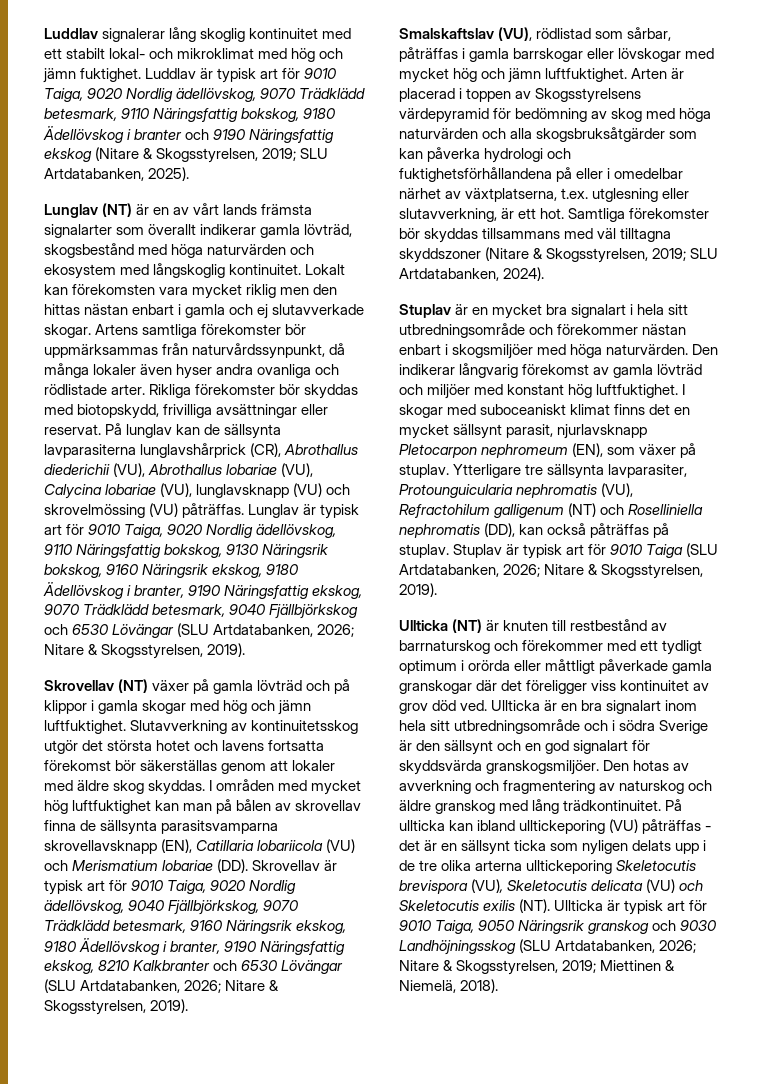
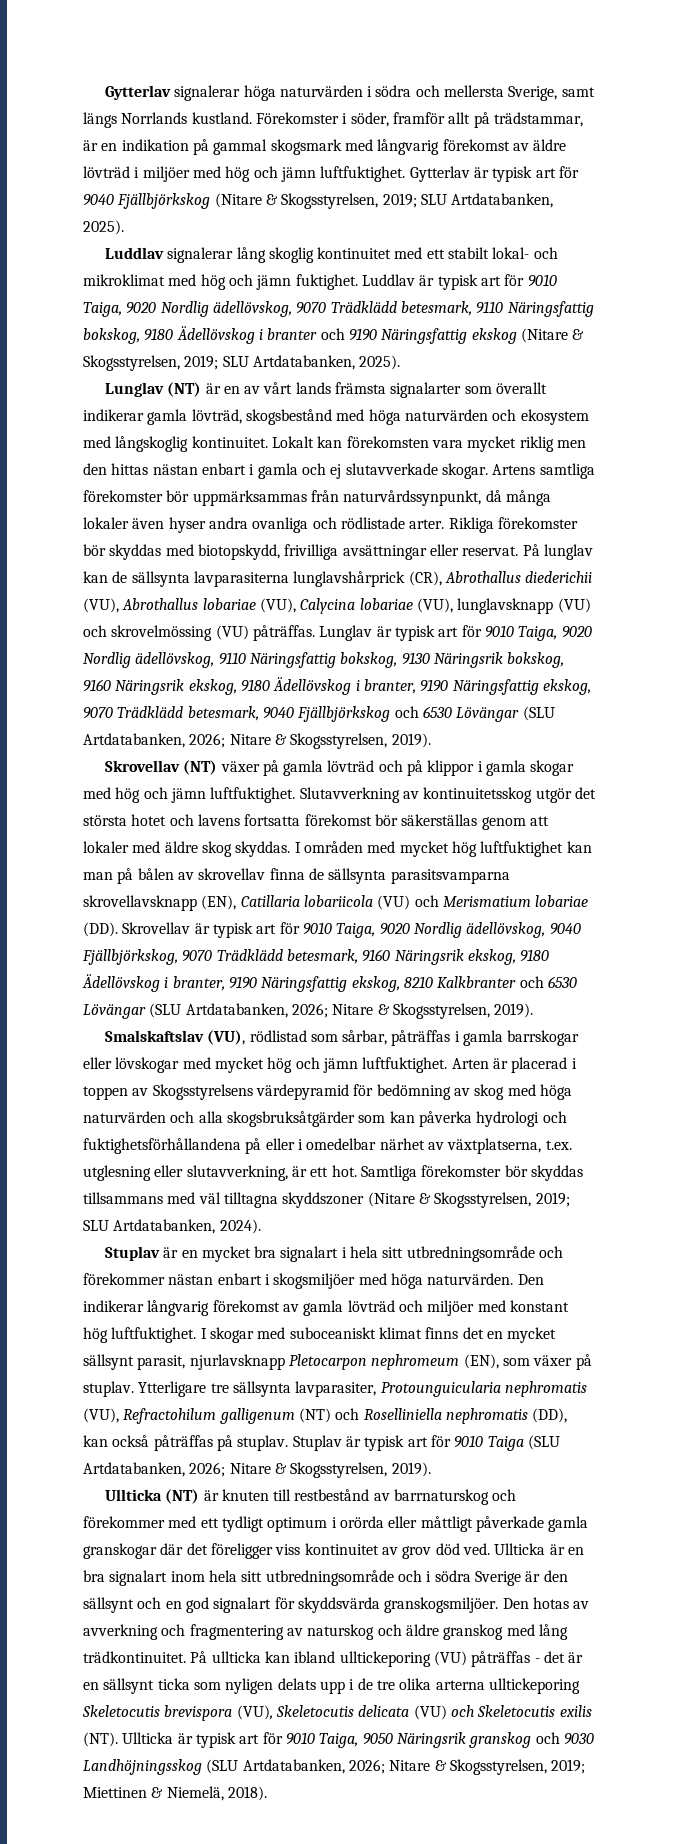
+ Gytterlav signalerar höga naturvärden i södra och mellersta Sverige, samt längs Norrlands kustland. Förekomster i söder, framför allt på trädstammar, är en indikation på gammal skogsmark med långvarig förekomst av äldre lövträd i miljöer med hög och jämn luftfuktighet. Gytterlav är typisk art för 9040 Fjällbjörkskog (Nitare & Skogsstyrelsen, 2019; SLU Artdatabanken, 2025).

